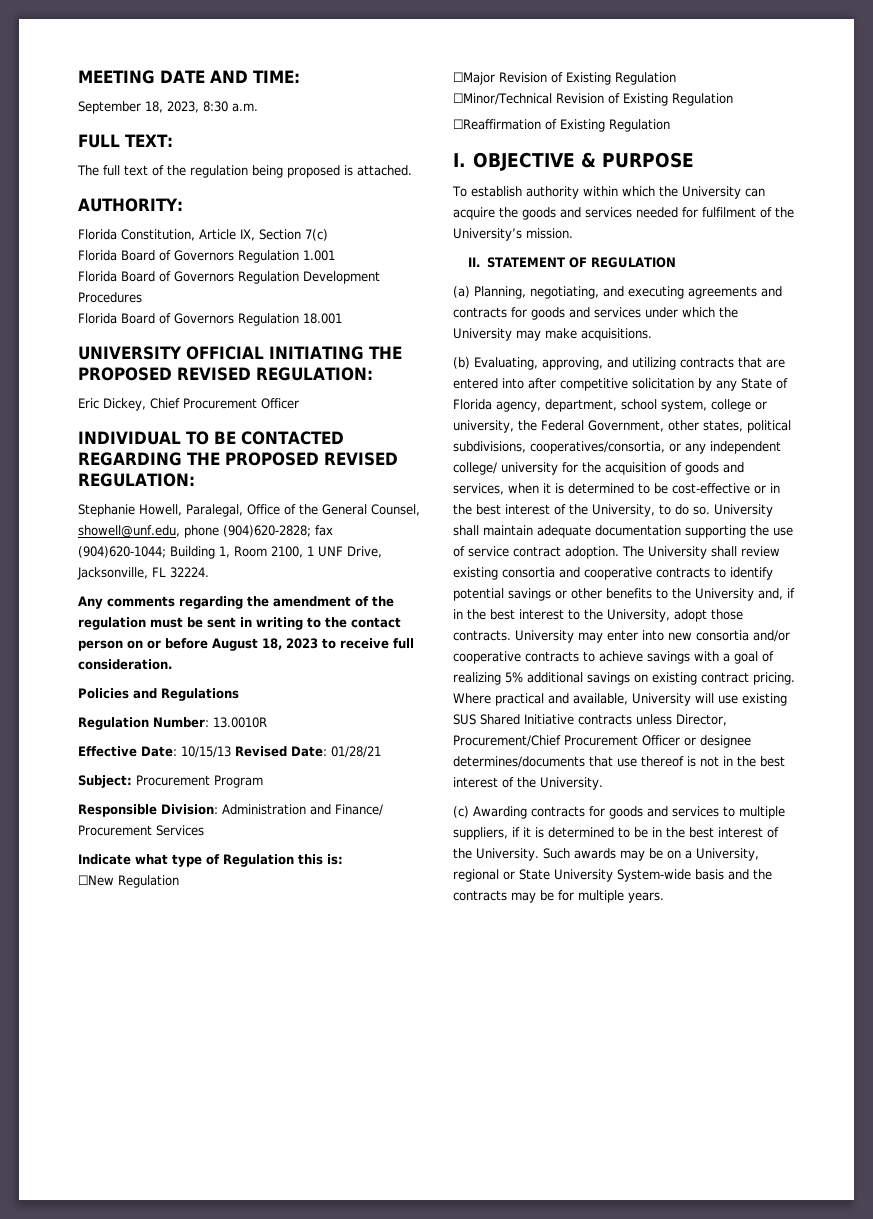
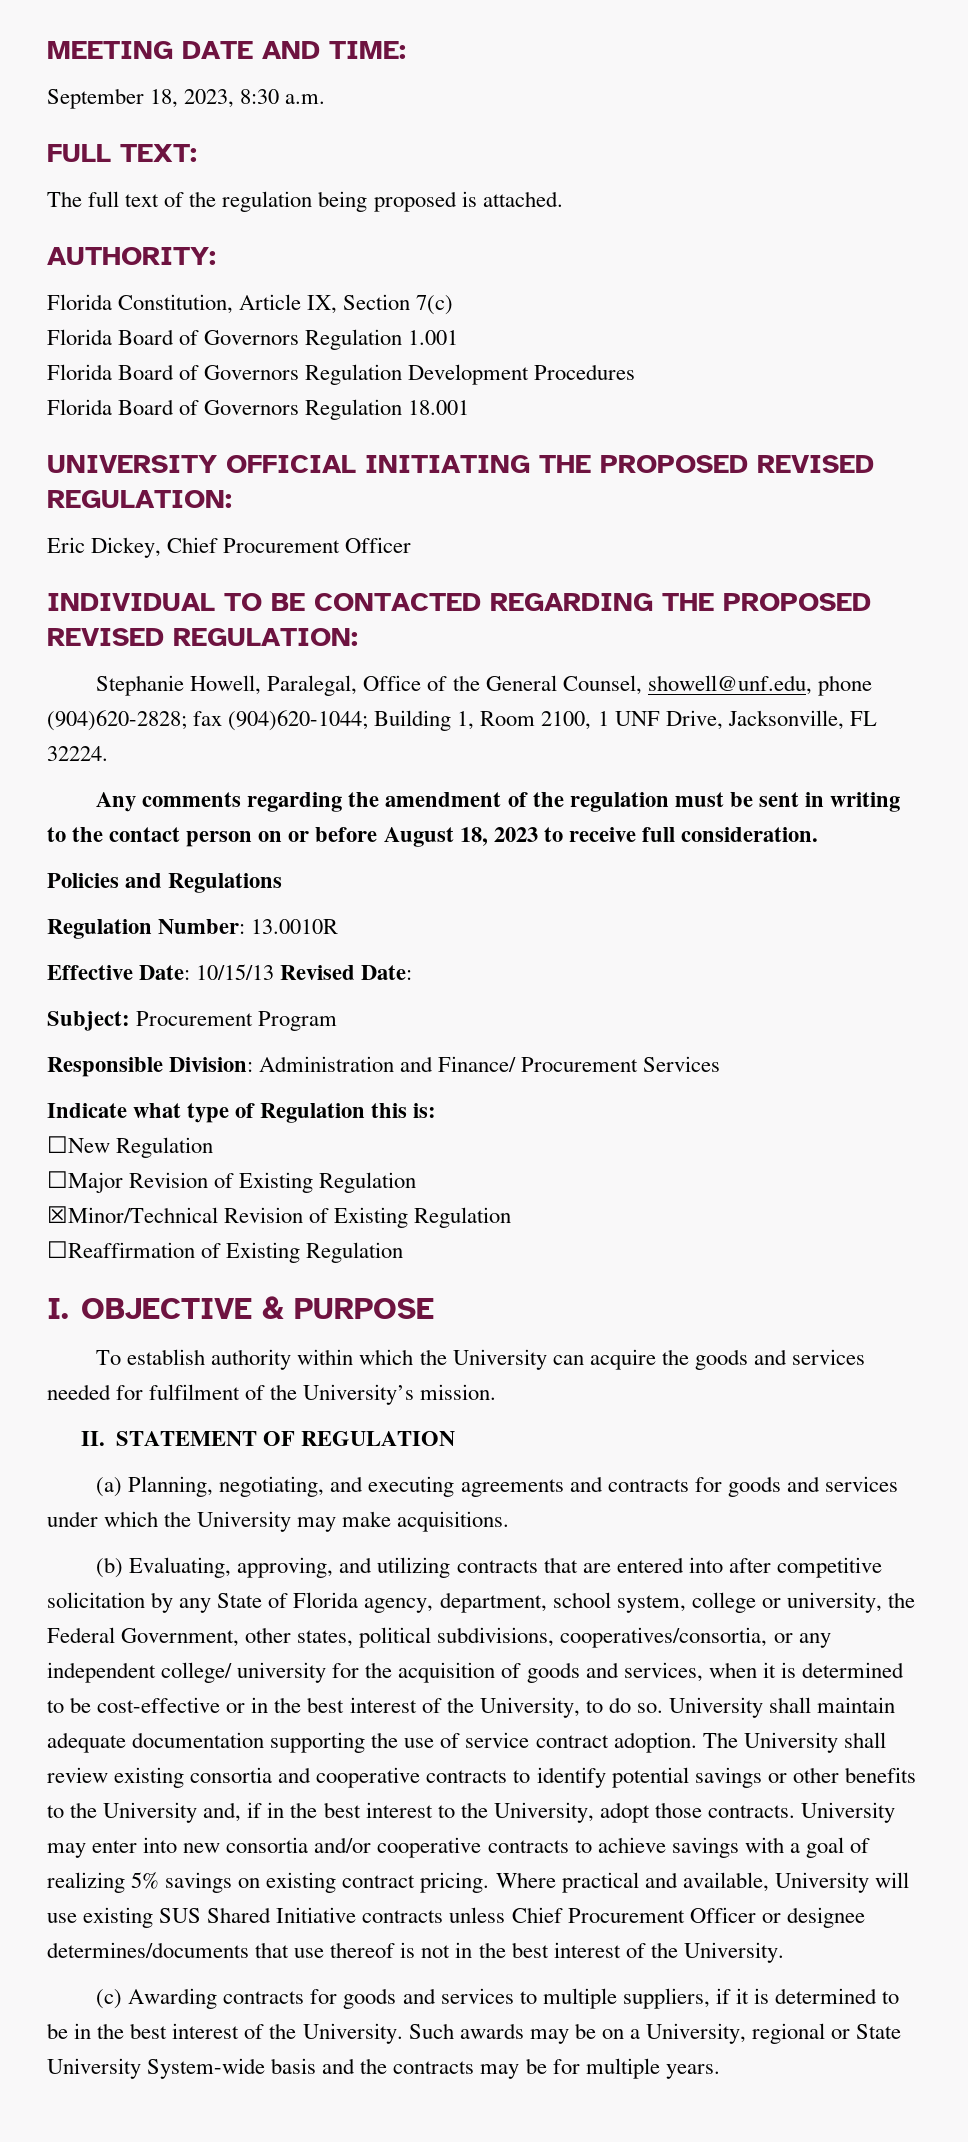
- Effective Date: 10/15/13 Revised Date: 01/28/21
+ Effective Date: 10/15/13 Revised Date:
- ☐Minor/Technical Revision of Existing Regulation
+ ☒Minor/Technical Revision of Existing Regulation
- University may enter into new consortia and/or cooperative contracts to achieve savings with a goal of realizing 5% additional savings on existing contract pricing.
+ University may enter into new consortia and/or cooperative contracts to achieve savings with a goal of realizing 5% savings on existing contract pricing.
- Where practical and available, University will use existing SUS Shared Initiative contracts unless Director, Procurement/Chief Procurement Officer or designee determines/documents that use thereof is not in the best interest of the University.
+ Where practical and available, University will use existing SUS Shared Initiative contracts unless Chief Procurement Officer or designee determines/documents that use thereof is not in the best interest of the University.

